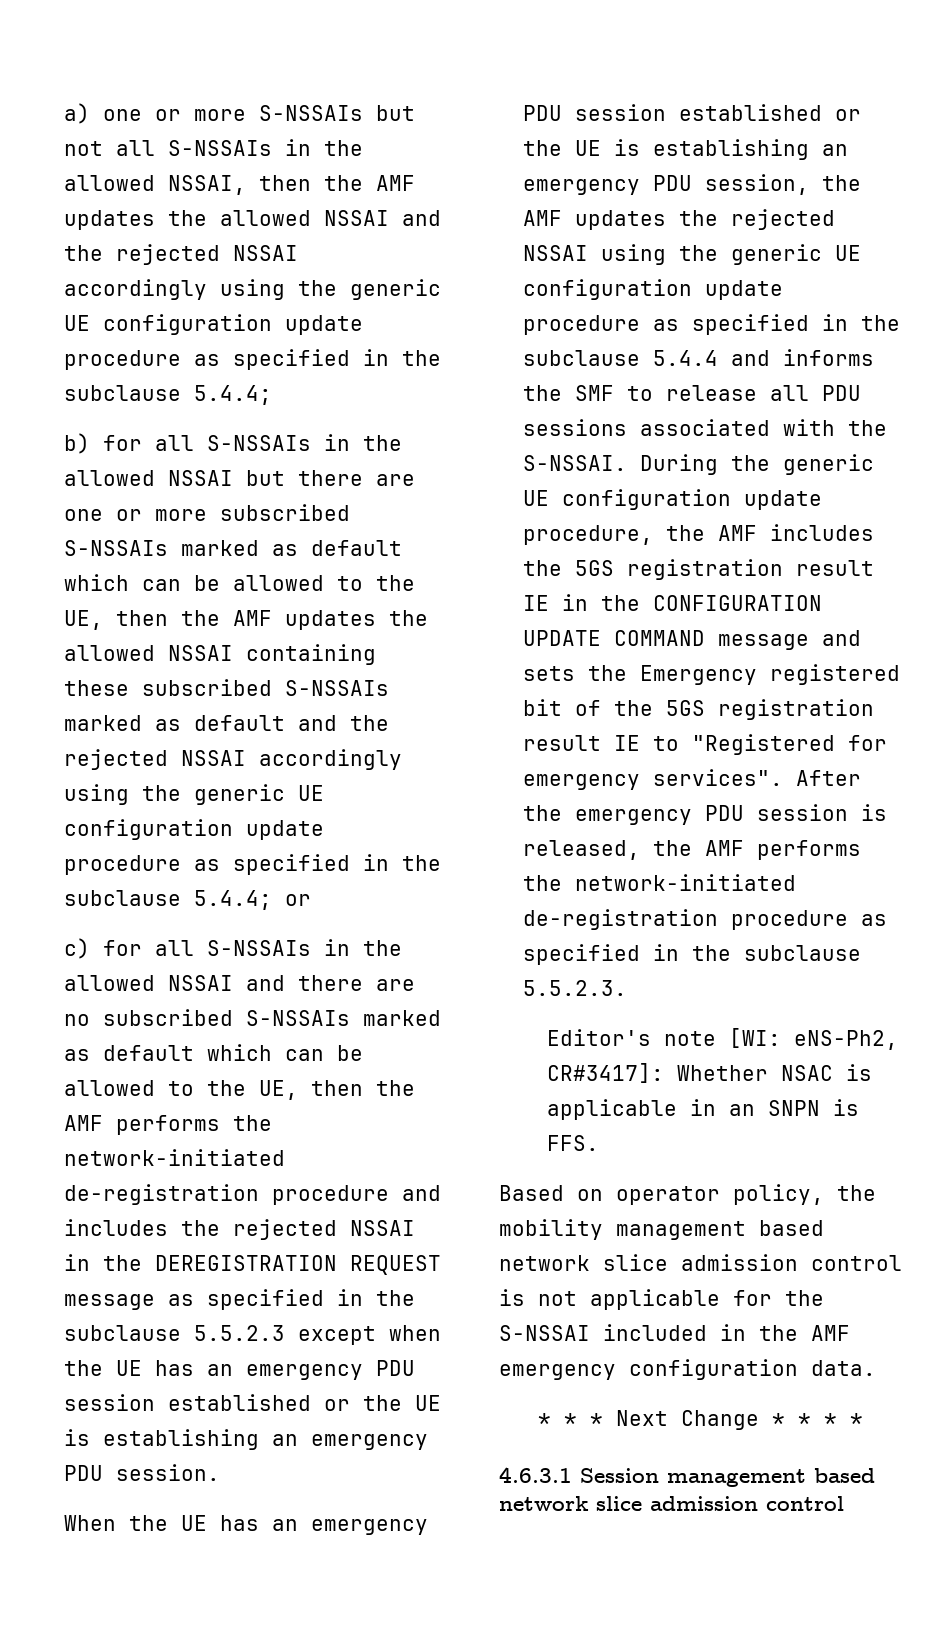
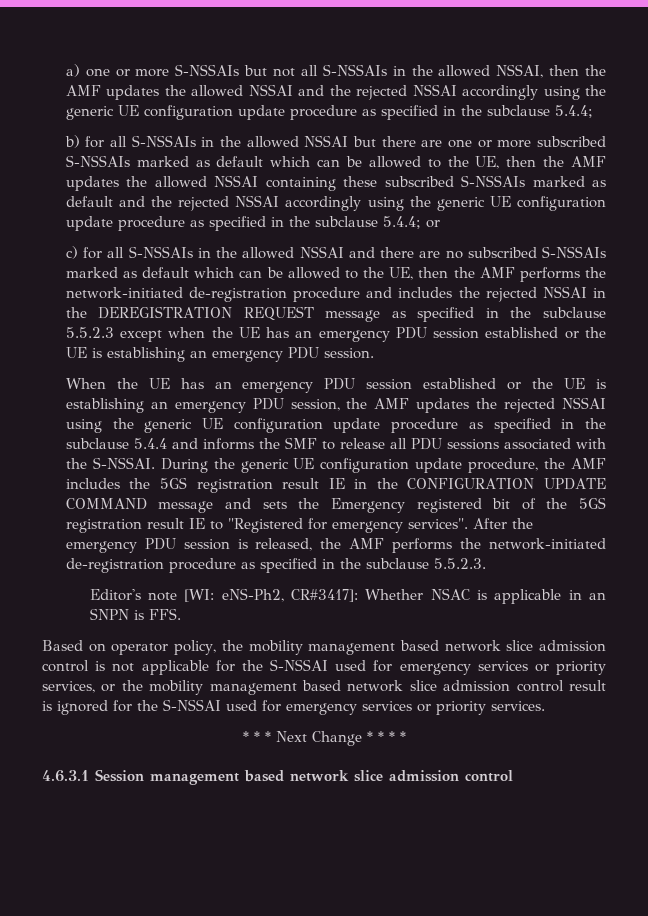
- Based on operator policy, the mobility management based network slice admission control is not applicable for the S-NSSAI included in the AMF emergency configuration data.
+ Based on operator policy, the mobility management based network slice admission control is not applicable for the S-NSSAI used for emergency services or priority services, or the mobility management based network slice admission control result is ignored for the S-NSSAI used for emergency services or priority services.

